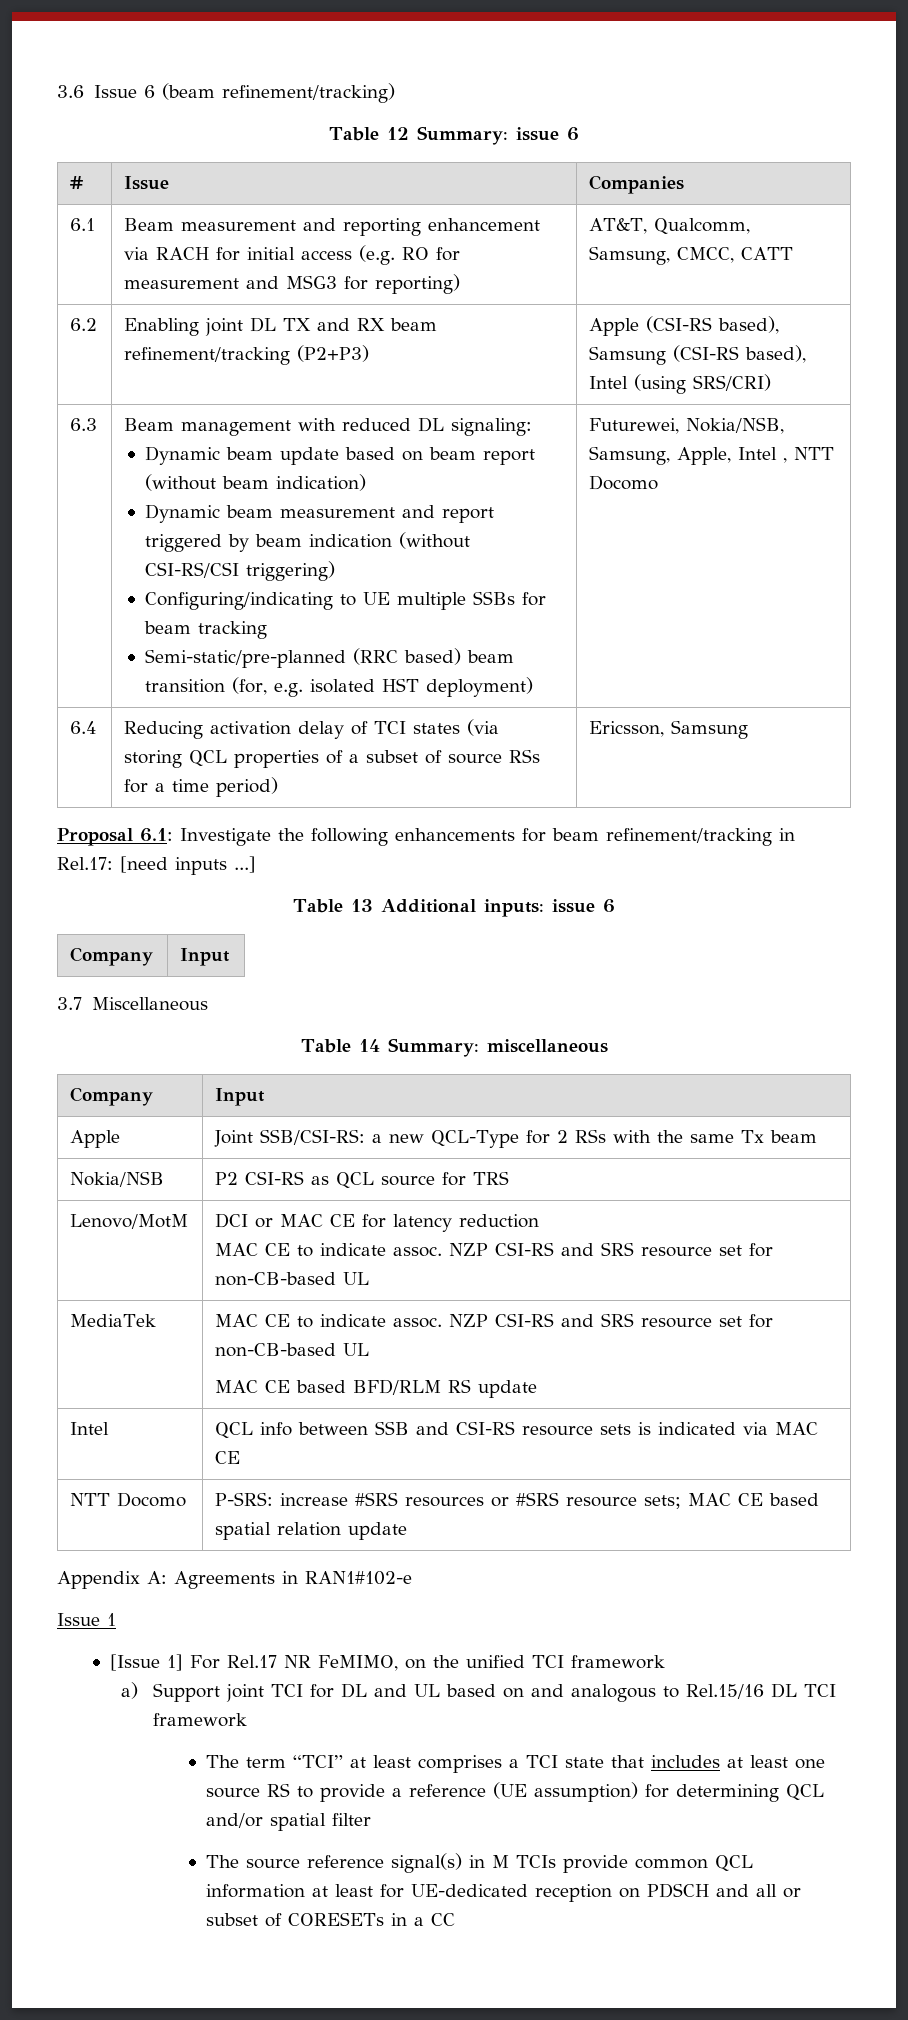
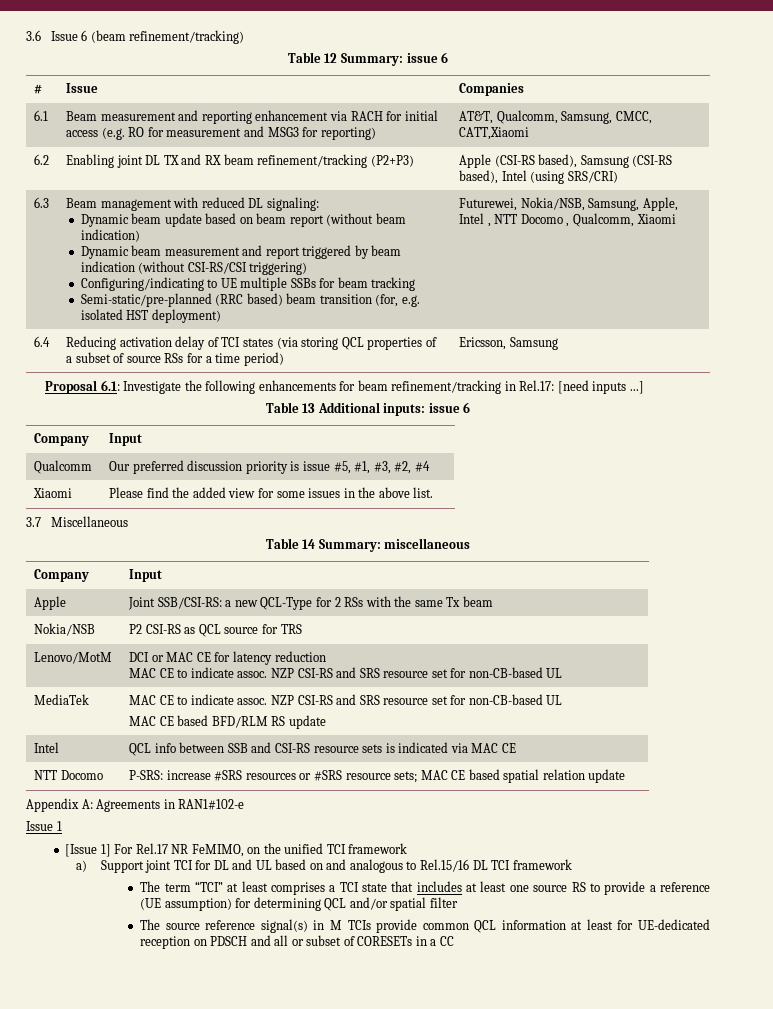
- 6.1 | Beam measurement and reporting enhancement via RACH for initial access (e.g. RO for measurement and MSG3 for reporting) | AT&T, Qualcomm, Samsung, CMCC, CATT
+ 6.1 | Beam measurement and reporting enhancement via RACH for initial access (e.g. RO for measurement and MSG3 for reporting) | AT&T, Qualcomm, Samsung, CMCC, CATT,Xiaomi
- Futurewei, Nokia/NSB, Samsung, Apple, Intel , NTT Docomo
+ Futurewei, Nokia/NSB, Samsung, Apple, Intel , NTT Docomo , Qualcomm, Xiaomi
+ Qualcomm | Our preferred discussion priority is issue #5, #1, #3, #2, #4
+ Xiaomi | Please find the added view for some issues in the above list.

